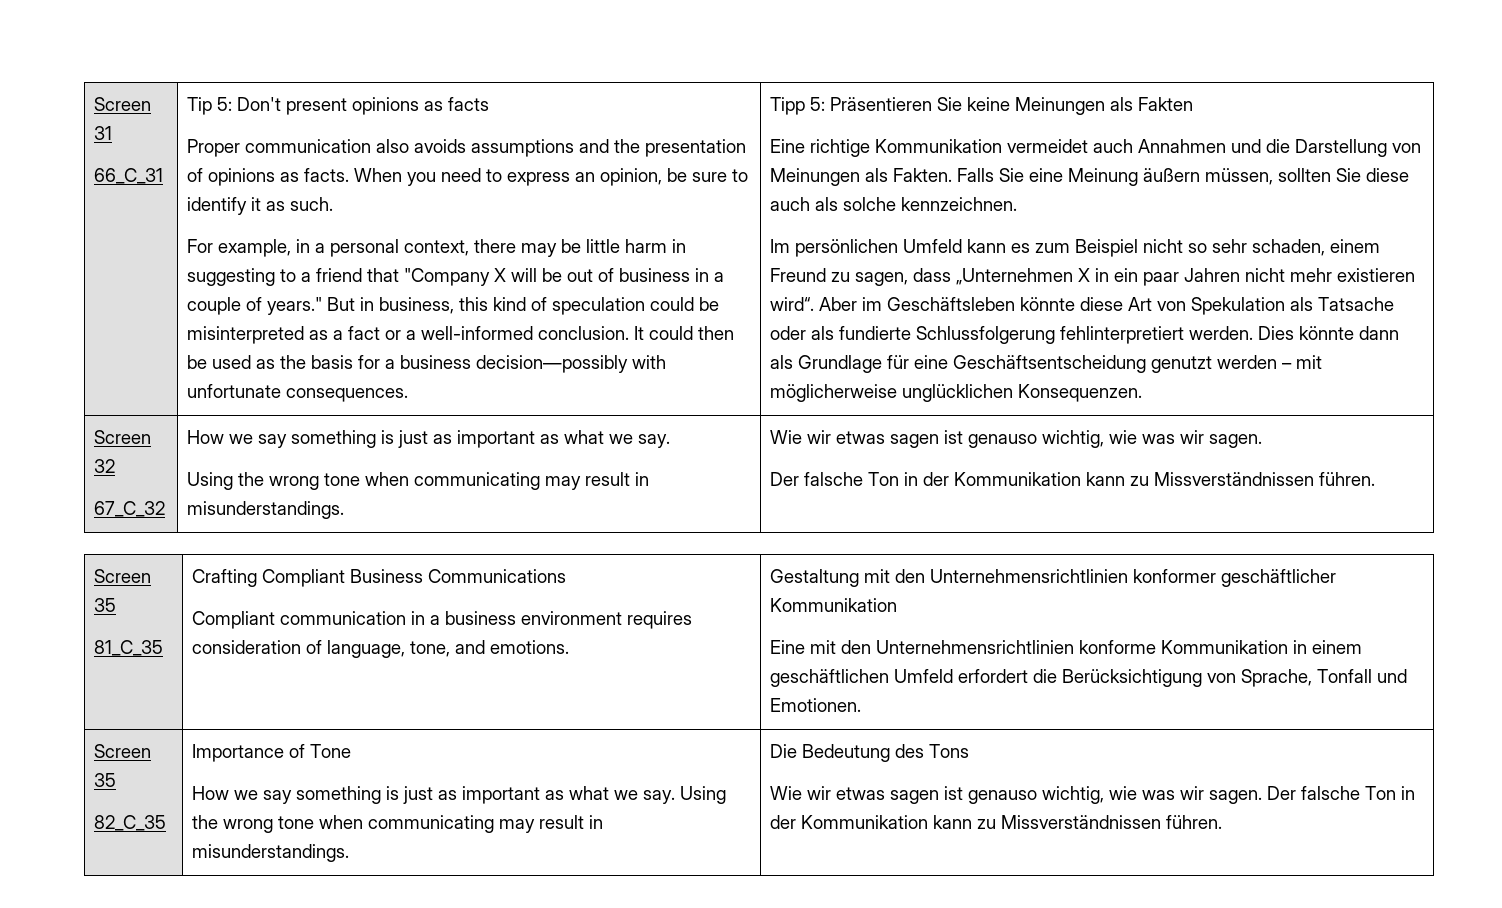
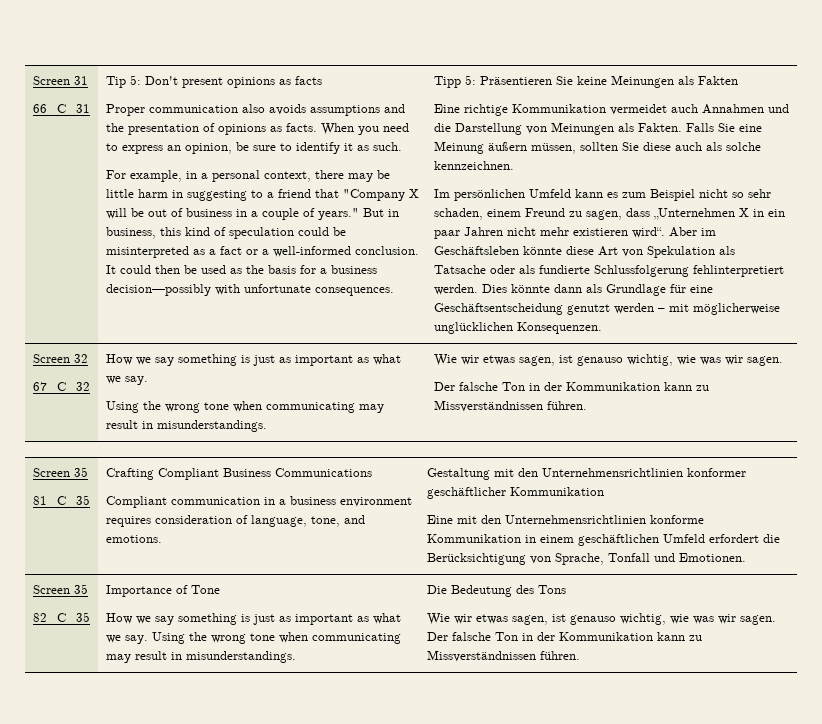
- Using the wrong tone when communicating may result in misunderstandings. | Wie wir etwas sagen ist genauso wichtig, wie was wir sagen.
+ Using the wrong tone when communicating may result in misunderstandings. | Wie wir etwas sagen, ist genauso wichtig, wie was wir sagen.
  Die Bedeutung des Tons
- Wie wir etwas sagen ist genauso wichtig, wie was wir sagen.
+ Wie wir etwas sagen, ist genauso wichtig, wie was wir sagen.

